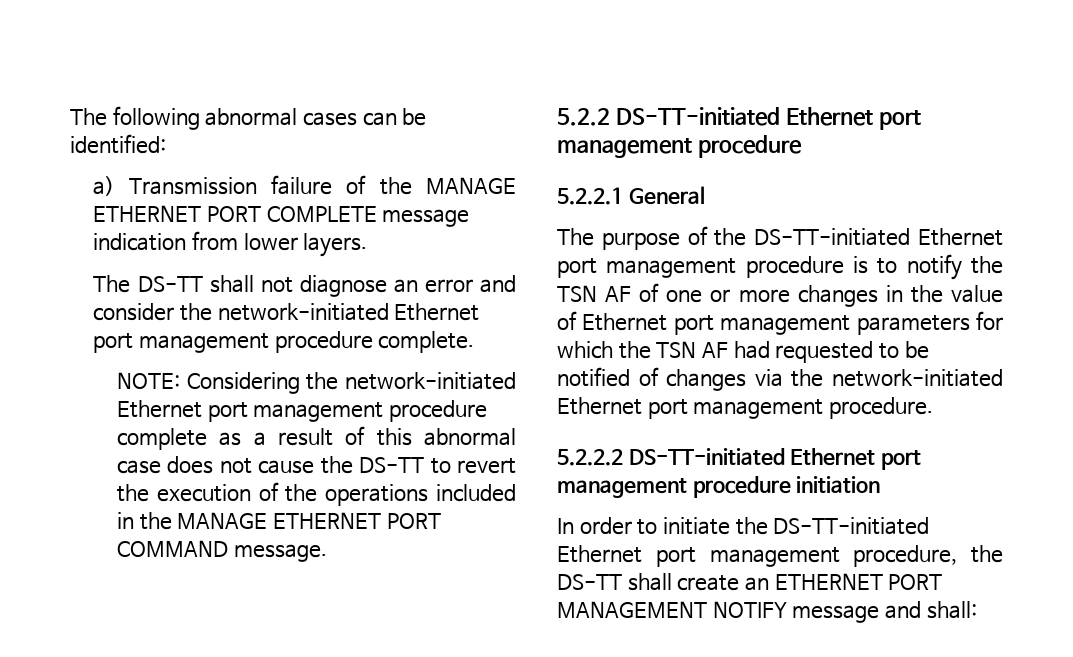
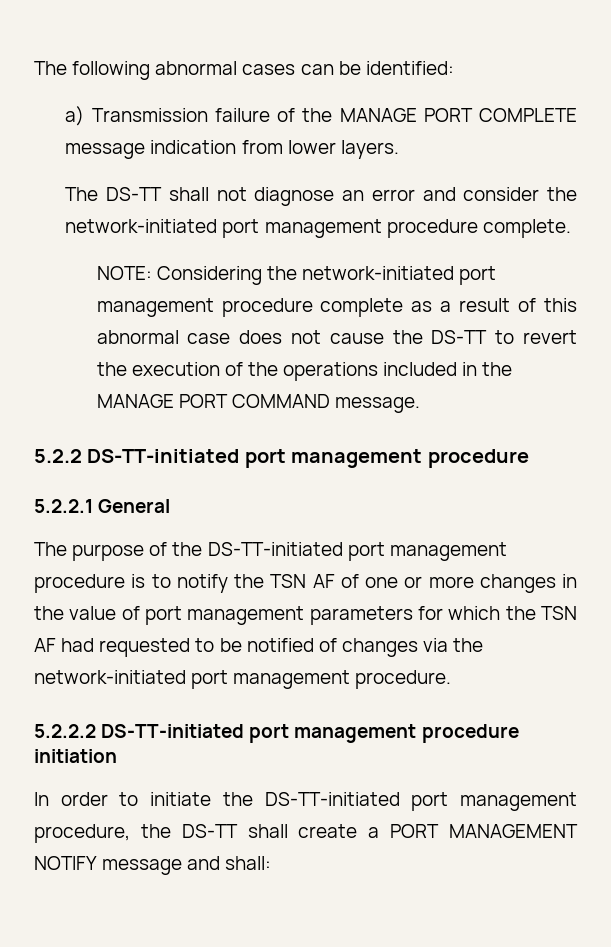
- a) Transmission failure of the MANAGE ETHERNET PORT COMPLETE message indication from lower layers.
+ a) Transmission failure of the MANAGE PORT COMPLETE message indication from lower layers.
- The DS-TT shall not diagnose an error and consider the network-initiated Ethernet port management procedure complete.
+ The DS-TT shall not diagnose an error and consider the network-initiated port management procedure complete.
- NOTE: Considering the network-initiated Ethernet port management procedure complete as a result of this abnormal case does not cause the DS-TT to revert the execution of the operations included in the MANAGE ETHERNET PORT COMMAND message.
+ NOTE: Considering the network-initiated port management procedure complete as a result of this abnormal case does not cause the DS-TT to revert the execution of the operations included in the MANAGE PORT COMMAND message.
- 5.2.2 DS-TT-initiated Ethernet port management procedure
+ 5.2.2 DS-TT-initiated port management procedure
- The purpose of the DS-TT-initiated Ethernet port management procedure is to notify the TSN AF of one or more changes in the value of Ethernet port management parameters for which the TSN AF had requested to be notified of changes via the network-initiated Ethernet port management procedure.
+ The purpose of the DS-TT-initiated port management procedure is to notify the TSN AF of one or more changes in the value of port management parameters for which the TSN AF had requested to be notified of changes via the network-initiated port management procedure.
- 5.2.2.2 DS-TT-initiated Ethernet port management procedure initiation
+ 5.2.2.2 DS-TT-initiated port management procedure initiation
- In order to initiate the DS-TT-initiated Ethernet port management procedure, the DS-TT shall create an ETHERNET PORT MANAGEMENT NOTIFY message and shall:
+ In order to initiate the DS-TT-initiated port management procedure, the DS-TT shall create a PORT MANAGEMENT NOTIFY message and shall:

